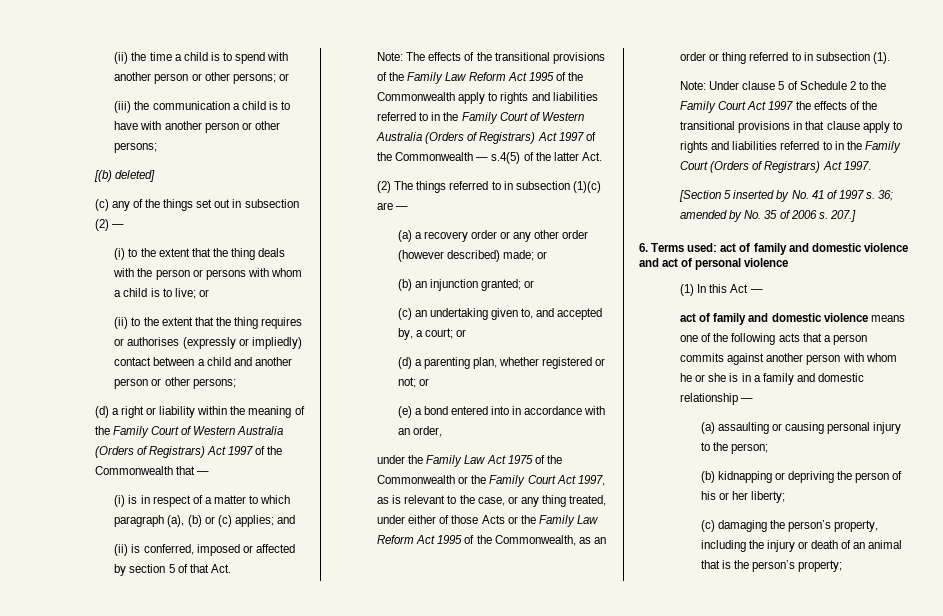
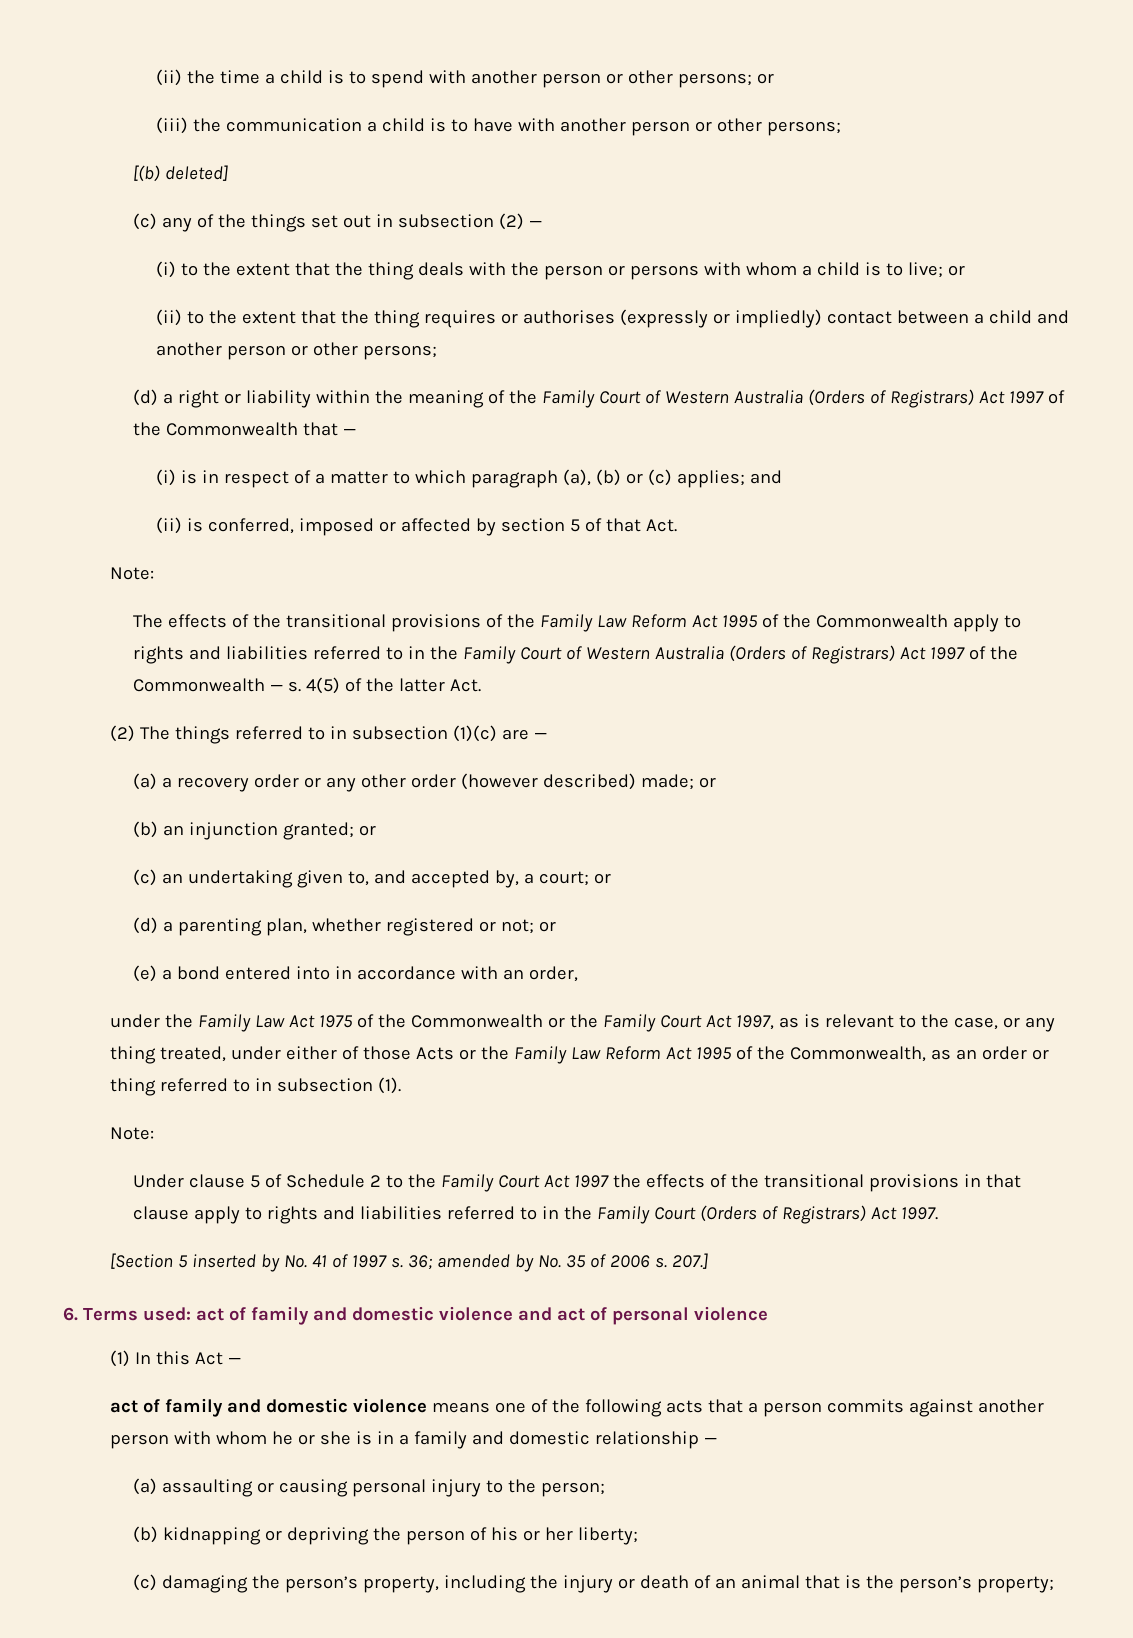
  (ii) is conferred, imposed or affected by section 5 of that Act.
- Note: The effects of the transitional provisions of the Family Law Reform Act 1995 of the Commonwealth apply to rights and liabilities referred to in the Family Court of Western Australia (Orders of Registrars) Act 1997 of the Commonwealth — s.4(5) of the latter Act.
+ Note:
+ The effects of the transitional provisions of the Family Law Reform Act 1995 of the Commonwealth apply to rights and liabilities referred to in the Family Court of Western Australia (Orders of Registrars) Act 1997 of the Commonwealth — s. 4(5) of the latter Act.
  under the Family Law Act 1975 of the Commonwealth or the Family Court Act 1997, as is relevant to the case, or any thing treated, under either of those Acts or the Family Law Reform Act 1995 of the Commonwealth, as an order or thing referred to in subsection (1).
- Note: Under clause 5 of Schedule 2 to the Family Court Act 1997 the effects of the transitional provisions in that clause apply to rights and liabilities referred to in the Family Court (Orders of Registrars) Act 1997.
+ Note:
+ Under clause 5 of Schedule 2 to the Family Court Act 1997 the effects of the transitional provisions in that clause apply to rights and liabilities referred to in the Family Court (Orders of Registrars) Act 1997.

